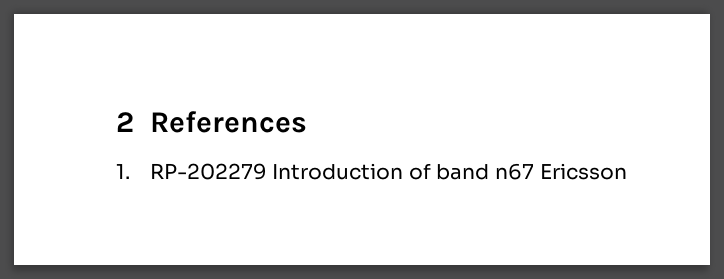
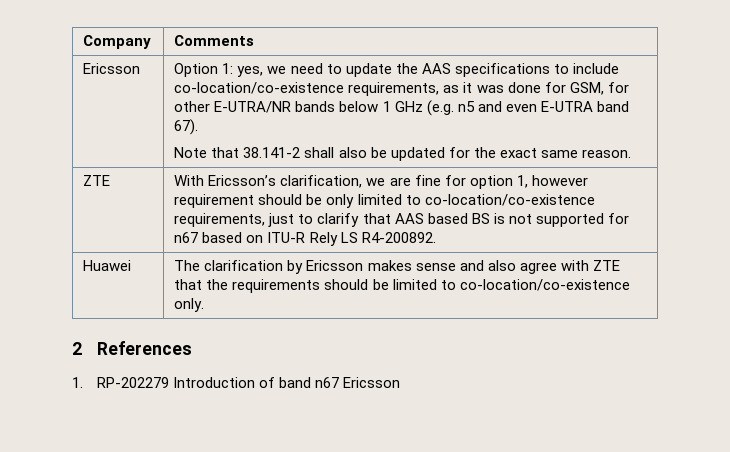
+ Company | Comments
+ Ericsson | Option 1: yes, we need to update the AAS specifications to include co-location/co-existence requirements, as it was done for GSM, for other E-UTRA/NR bands below 1 GHz (e.g. n5 and even E-UTRA band 67).
+ Note that 38.141-2 shall also be updated for the exact same reason.
+ ZTE | With Ericsson’s clarification, we are fine for option 1, however requirement should be only limited to co-location/co-existence requirements, just to clarify that AAS based BS is not supported for n67 based on ITU-R Rely LS R4-200892.
+ Huawei | The clarification by Ericsson makes sense and also agree with ZTE that the requirements should be limited to co-location/co-existence only.

